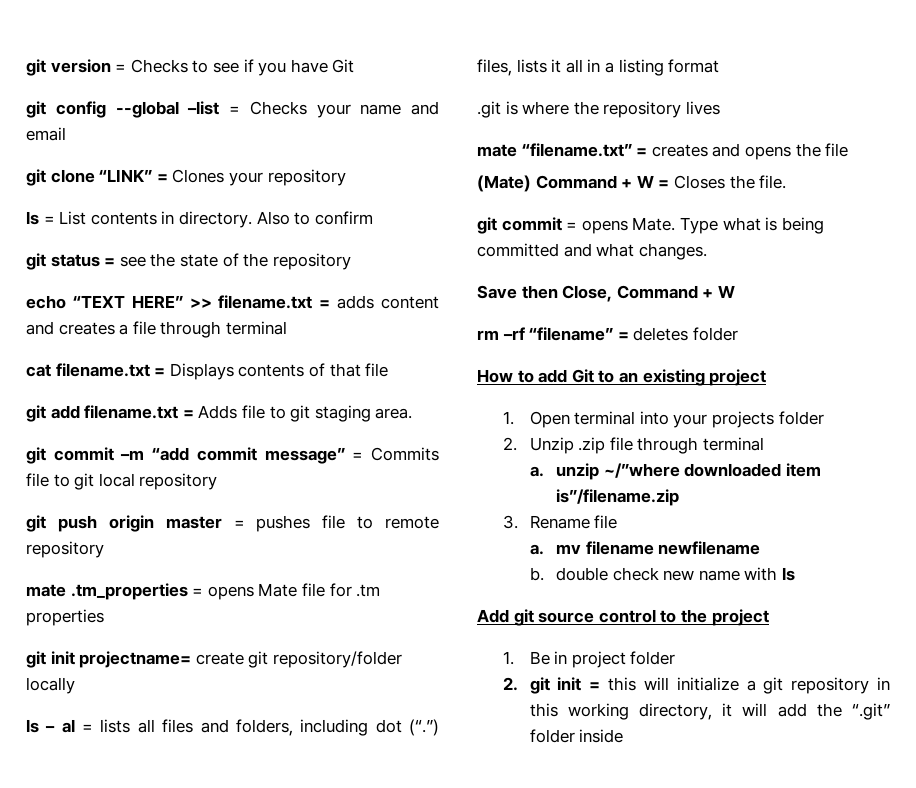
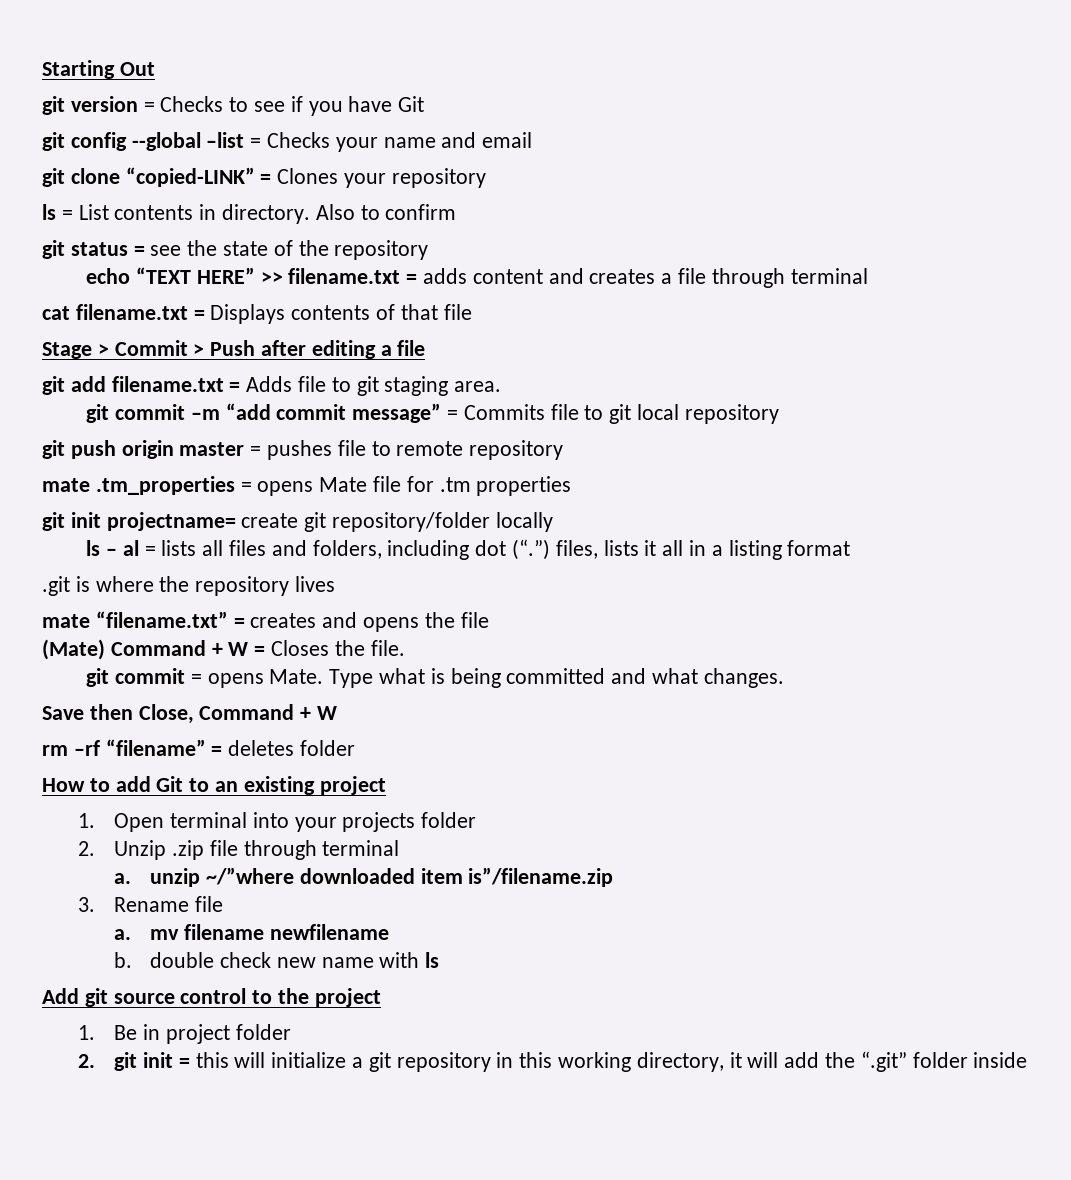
+ Starting Out
- git clone “LINK” = Clones your repository
+ git clone “copied-LINK” = Clones your repository
+ Stage > Commit > Push after editing a file

